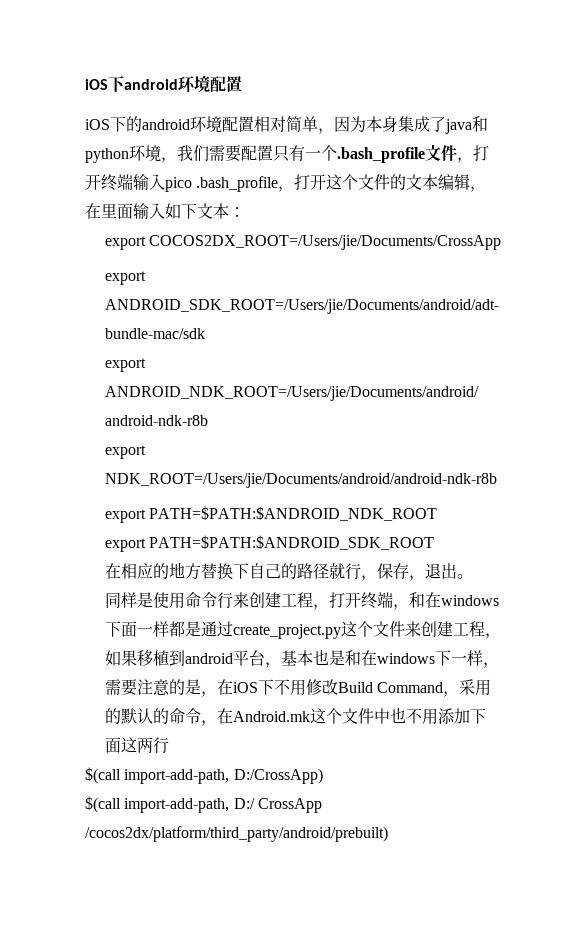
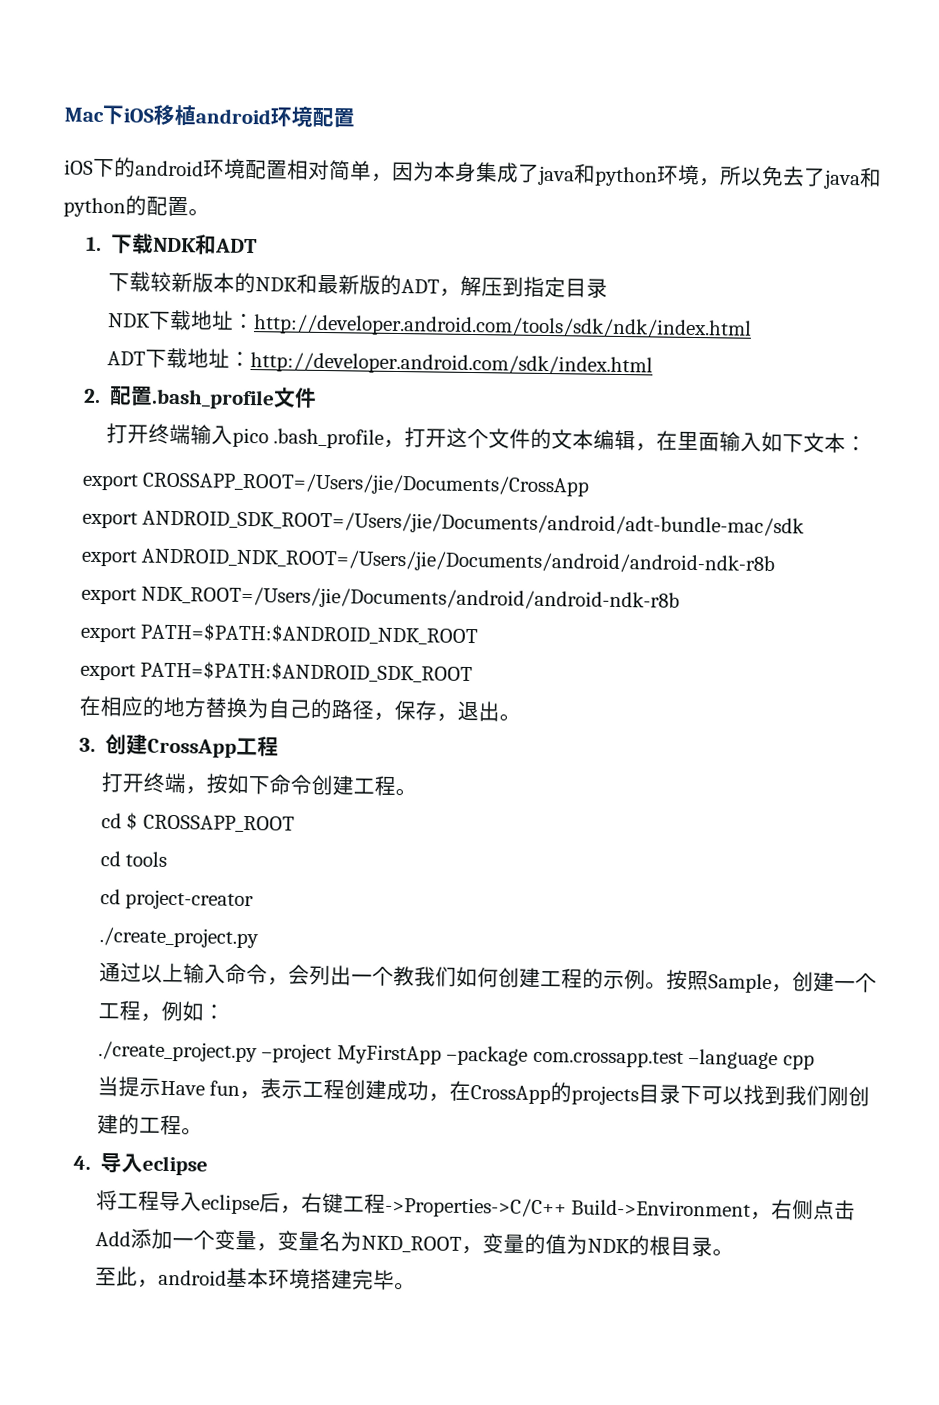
- iOS下android环境配置
+ Mac下iOS移植android环境配置
- iOS下的android环境配置相对简单，因为本身集成了java和python环境，我们需要配置只有一个.bash_profile文件，打开终端输入pico .bash_profile，打开这个文件的文本编辑，在里面输入如下文本：
+ iOS下的android环境配置相对简单，因为本身集成了java和python环境，所以免去了java和python的配置。
+ 1.下载NDK和ADT
+ 下载较新版本的NDK和最新版的ADT，解压到指定目录
+ NDK下载地址：http://developer.android.com/tools/sdk/ndk/index.html
+ ADT下载地址：http://developer.android.com/sdk/index.html
+ 2.配置.bash_profile文件
+ 打开终端输入pico .bash_profile，打开这个文件的文本编辑，在里面输入如下文本：
- export COCOS2DX_ROOT=/Users/jie/Documents/CrossApp
+ export CROSSAPP_ROOT=/Users/jie/Documents/CrossApp
- 在相应的地方替换下自己的路径就行，保存，退出。
+ 在相应的地方替换为自己的路径，保存，退出。
- 同样是使用命令行来创建工程，打开终端，和在windows下面一样都是通过create_project.py这个文件来创建工程，如果移植到android平台，基本也是和在windows下一样，需要注意的是，在iOS下不用修改Build Command，采用的默认的命令，在Android.mk这个文件中也不用添加下面这两行
- $(call import-add-path, D:/CrossApp)
- $(call import-add-path, D:/ CrossApp /cocos2dx/platform/third_party/android/prebuilt)
+ 3.创建CrossApp工程
+ 打开终端，按如下命令创建工程。
+ cd $ CROSSAPP_ROOT
+ cd tools
+ cd project-creator
+ ./create_project.py
+ 通过以上输入命令，会列出一个教我们如何创建工程的示例。按照Sample，创建一个工程，例如：
+ ./create_project.py –project MyFirstApp –package com.crossapp.test –language cpp
+ 当提示Have fun，表示工程创建成功，在CrossApp的projects目录下可以找到我们刚创建的工程。
+ 4.导入eclipse
+ 将工程导入eclipse后，右键工程->Properties->C/C++ Build->Environment，右侧点击Add添加一个变量，变量名为NKD_ROOT，变量的值为NDK的根目录。
+ 至此，android基本环境搭建完毕。

